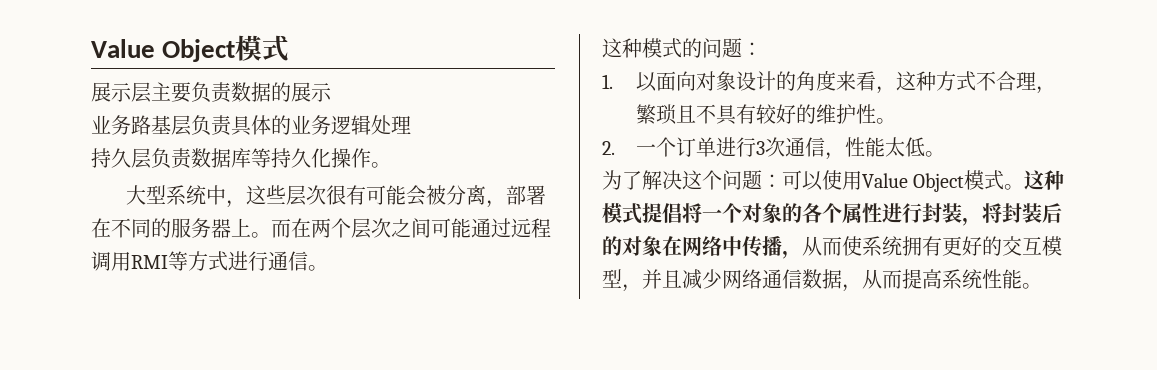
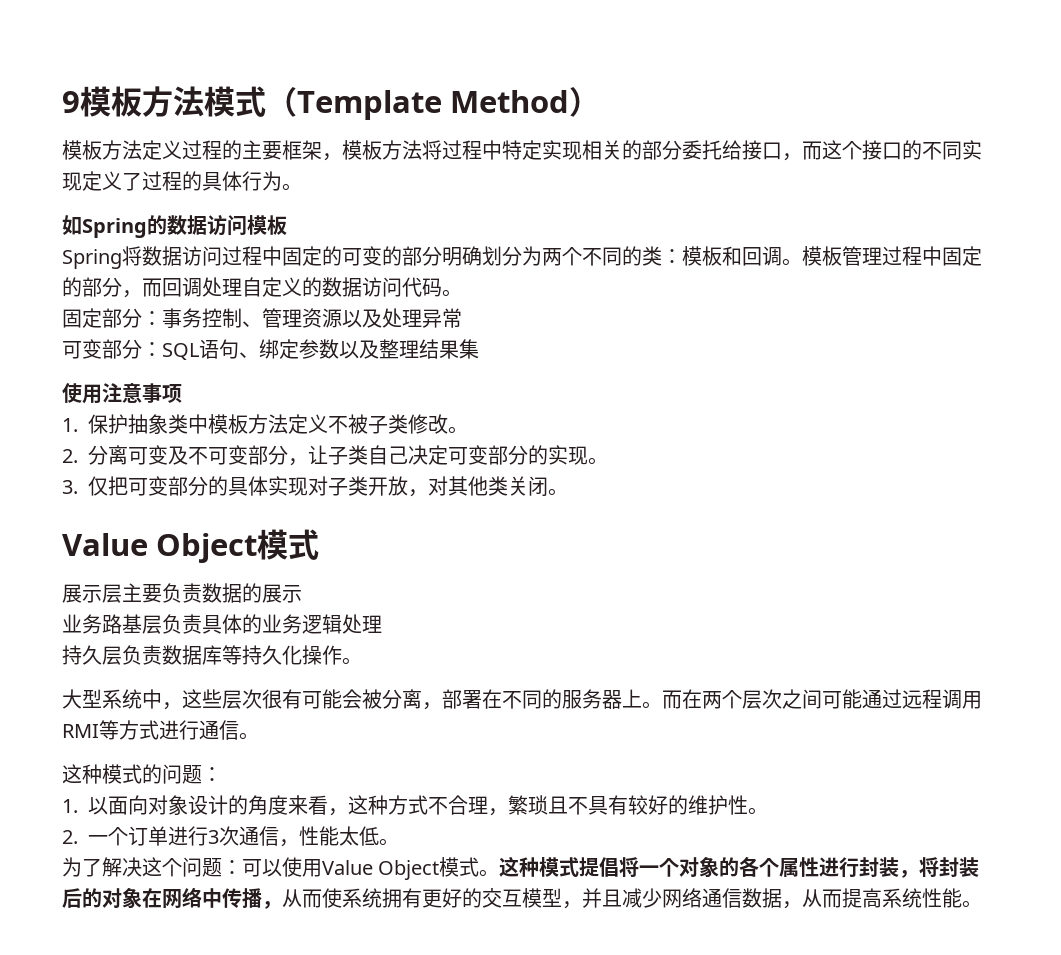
+ 9模板方法模式（Template Method）
+ 模板方法定义过程的主要框架，模板方法将过程中特定实现相关的部分委托给接口，而这个接口的不同实现定义了过程的具体行为。
+ 如Spring的数据访问模板
+ Spring将数据访问过程中固定的可变的部分明确划分为两个不同的类：模板和回调。模板管理过程中固定的部分，而回调处理自定义的数据访问代码。
+ 固定部分：事务控制、管理资源以及处理异常
+ 可变部分：SQL语句、绑定参数以及整理结果集
+ 使用注意事项
+ 1.保护抽象类中模板方法定义不被子类修改。
+ 2.分离可变及不可变部分，让子类自己决定可变部分的实现。
+ 3.仅把可变部分的具体实现对子类开放，对其他类关闭。

